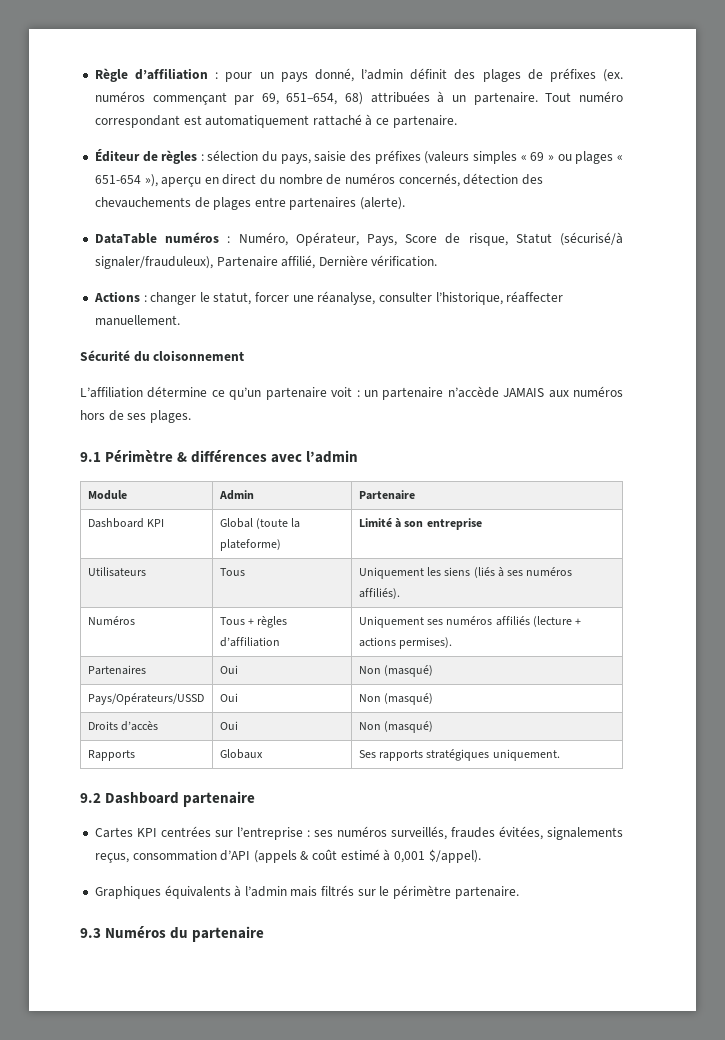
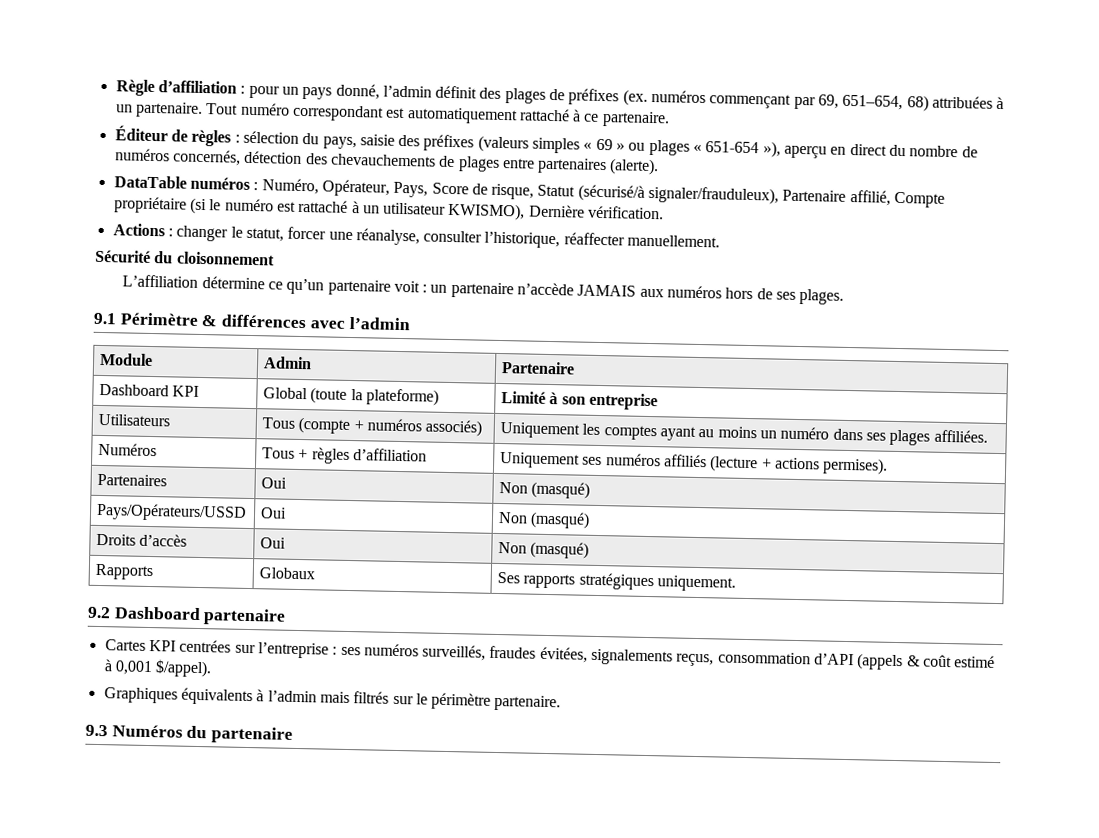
- DataTable numéros : Numéro, Opérateur, Pays, Score de risque, Statut (sécurisé/à signaler/frauduleux), Partenaire affilié, Dernière vérification.
+ DataTable numéros : Numéro, Opérateur, Pays, Score de risque, Statut (sécurisé/à signaler/frauduleux), Partenaire affilié, Compte propriétaire (si le numéro est rattaché à un utilisateur KWISMO), Dernière vérification.
- Utilisateurs | Tous | Uniquement les siens (liés à ses numéros affiliés).
+ Utilisateurs | Tous (compte + numéros associés) | Uniquement les comptes ayant au moins un numéro dans ses plages affiliées.

